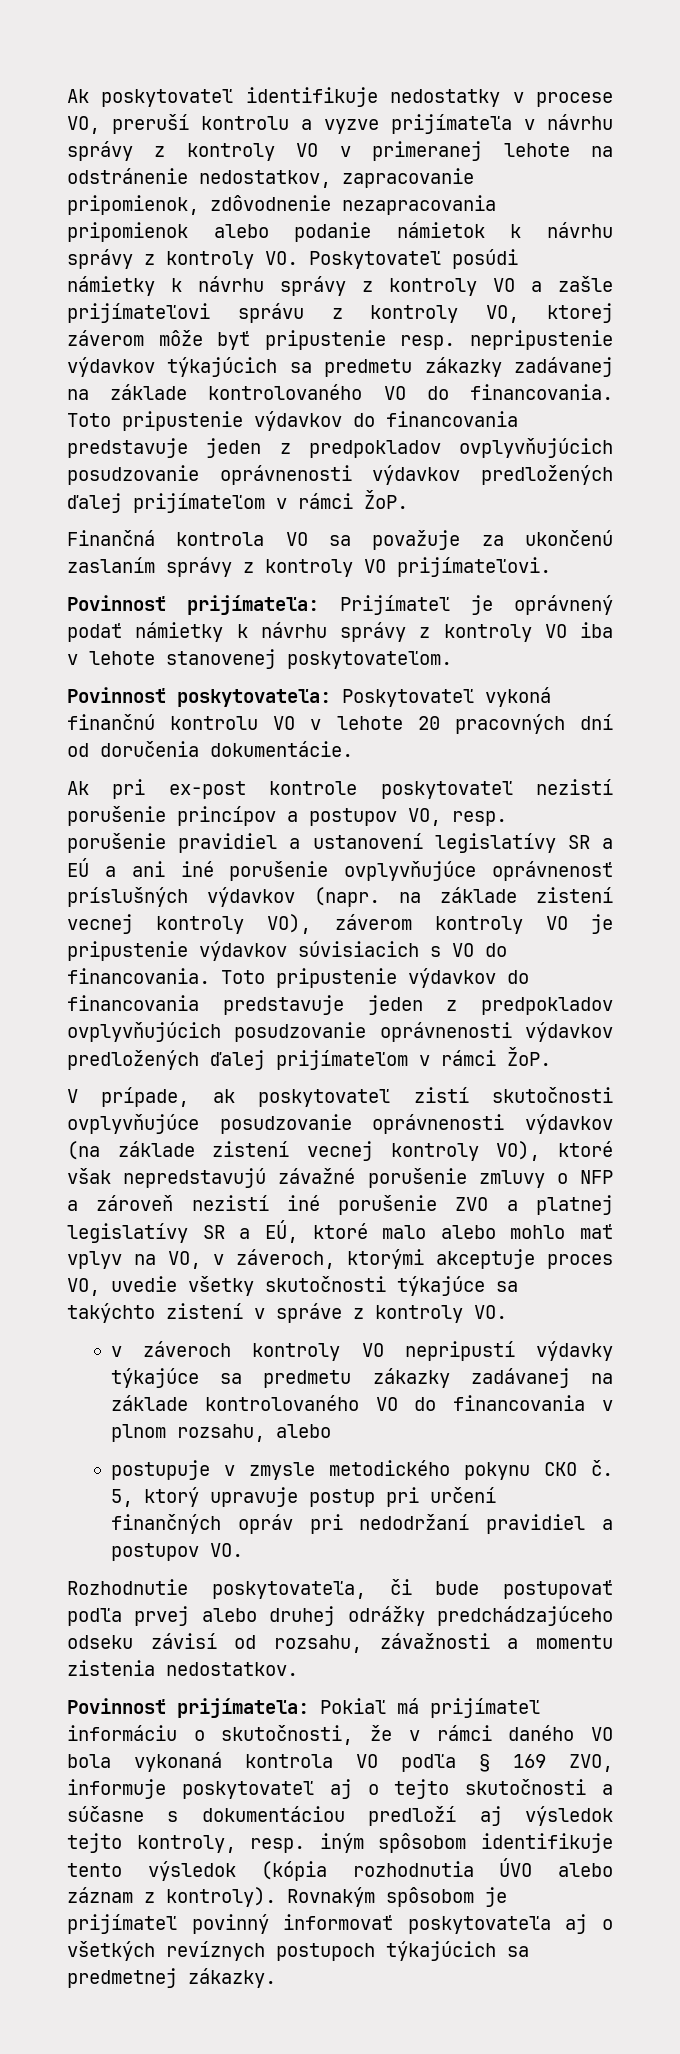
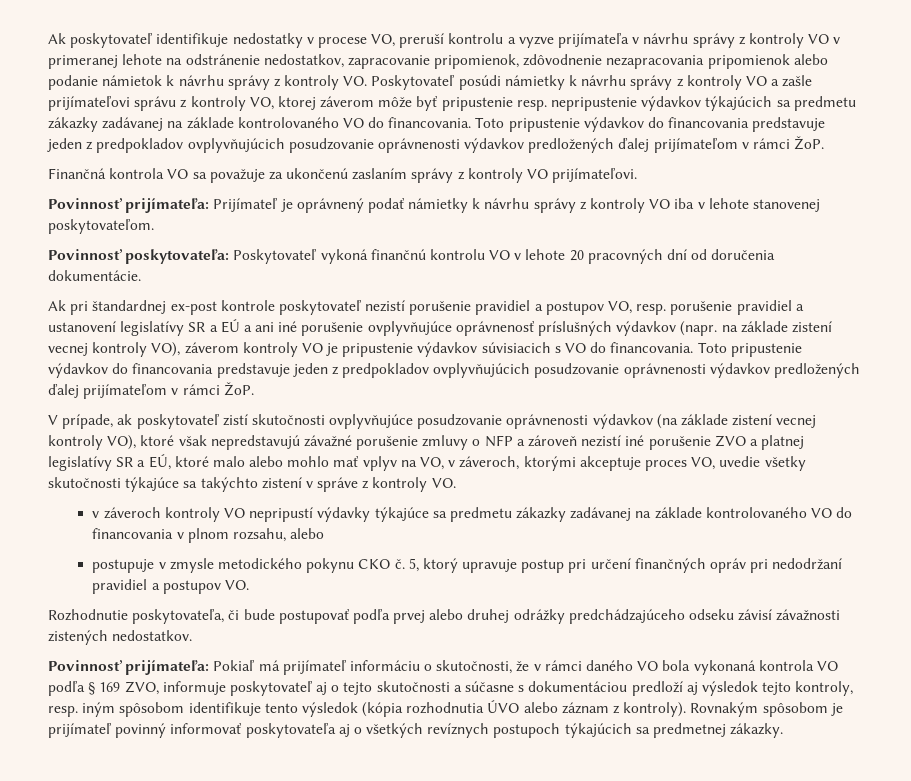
- Ak pri ex-post kontrole poskytovateľ nezistí porušenie princípov a postupov VO, resp. porušenie pravidiel a ustanovení legislatívy SR a EÚ a ani iné porušenie ovplyvňujúce oprávnenosť príslušných výdavkov (napr. na základe zistení vecnej kontroly VO), záverom kontroly VO je pripustenie výdavkov súvisiacich s VO do financovania.
+ Ak pri štandardnej ex-post kontrole poskytovateľ nezistí porušenie pravidiel a postupov VO, resp. porušenie pravidiel a ustanovení legislatívy SR a EÚ a ani iné porušenie ovplyvňujúce oprávnenosť príslušných výdavkov (napr. na základe zistení vecnej kontroly VO), záverom kontroly VO je pripustenie výdavkov súvisiacich s VO do financovania.
- Rozhodnutie poskytovateľa, či bude postupovať podľa prvej alebo druhej odrážky predchádzajúceho odseku závisí od rozsahu, závažnosti a momentu zistenia nedostatkov.
+ Rozhodnutie poskytovateľa, či bude postupovať podľa prvej alebo druhej odrážky predchádzajúceho odseku závisí závažnosti zistených nedostatkov.

